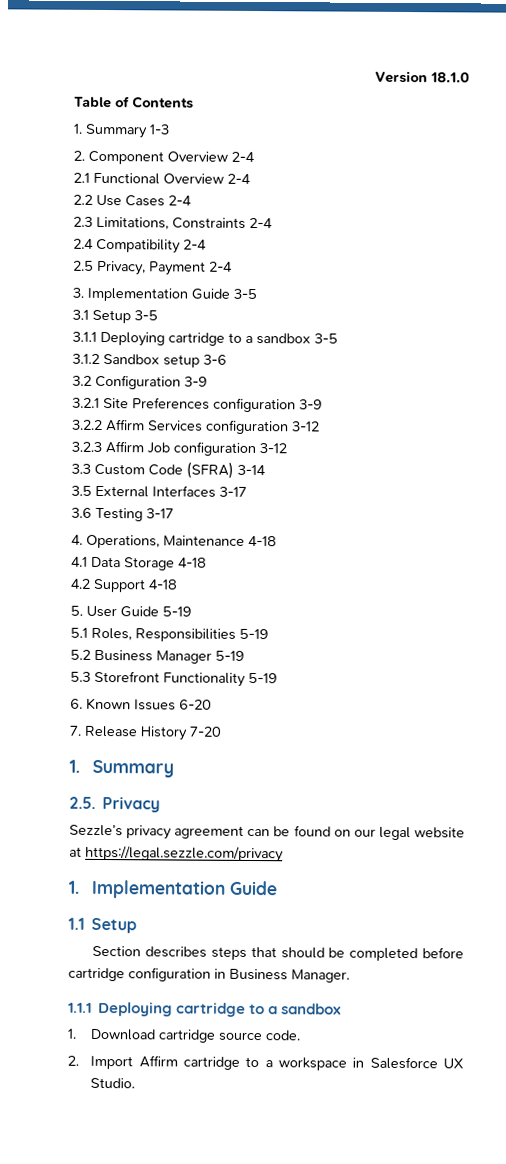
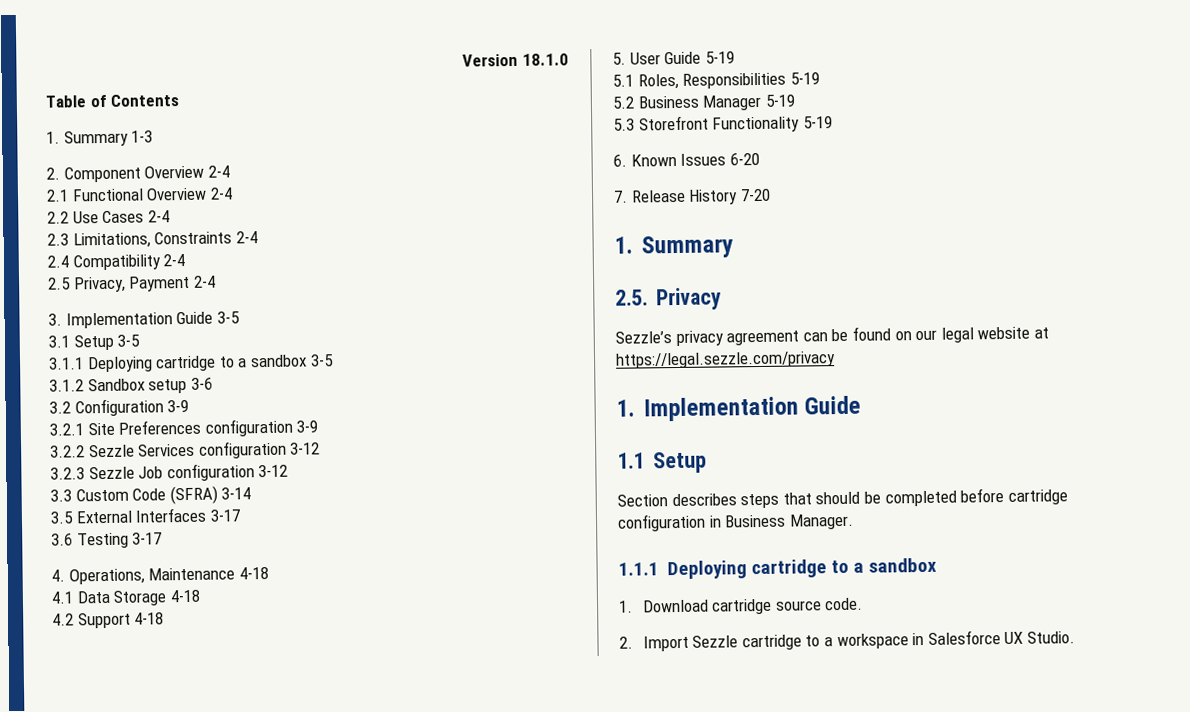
- 3.2.2 Affirm Services configuration 3-12
+ 3.2.2 Sezzle Services configuration 3-12
- 3.2.3 Affirm Job configuration 3-12
+ 3.2.3 Sezzle Job configuration 3-12
- 2. Import Affirm cartridge to a workspace in Salesforce UX Studio.
+ 2. Import Sezzle cartridge to a workspace in Salesforce UX Studio.

